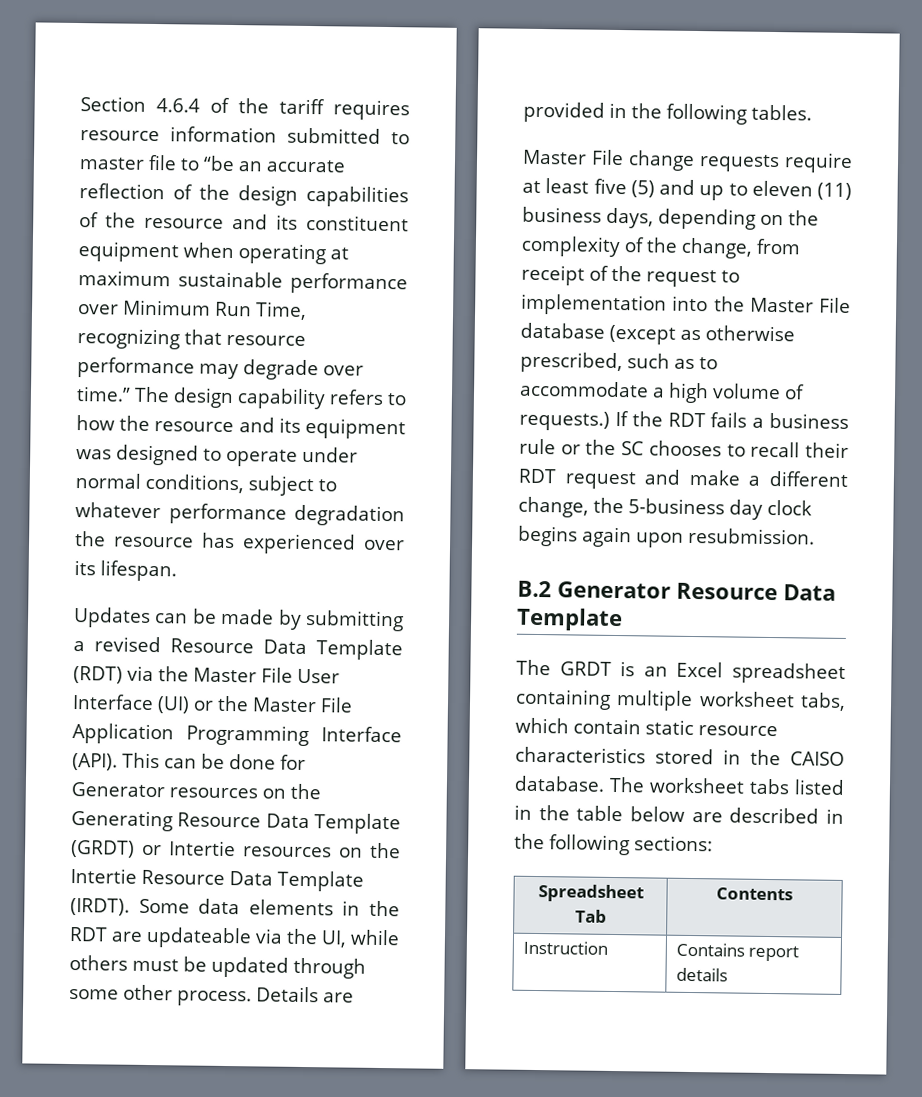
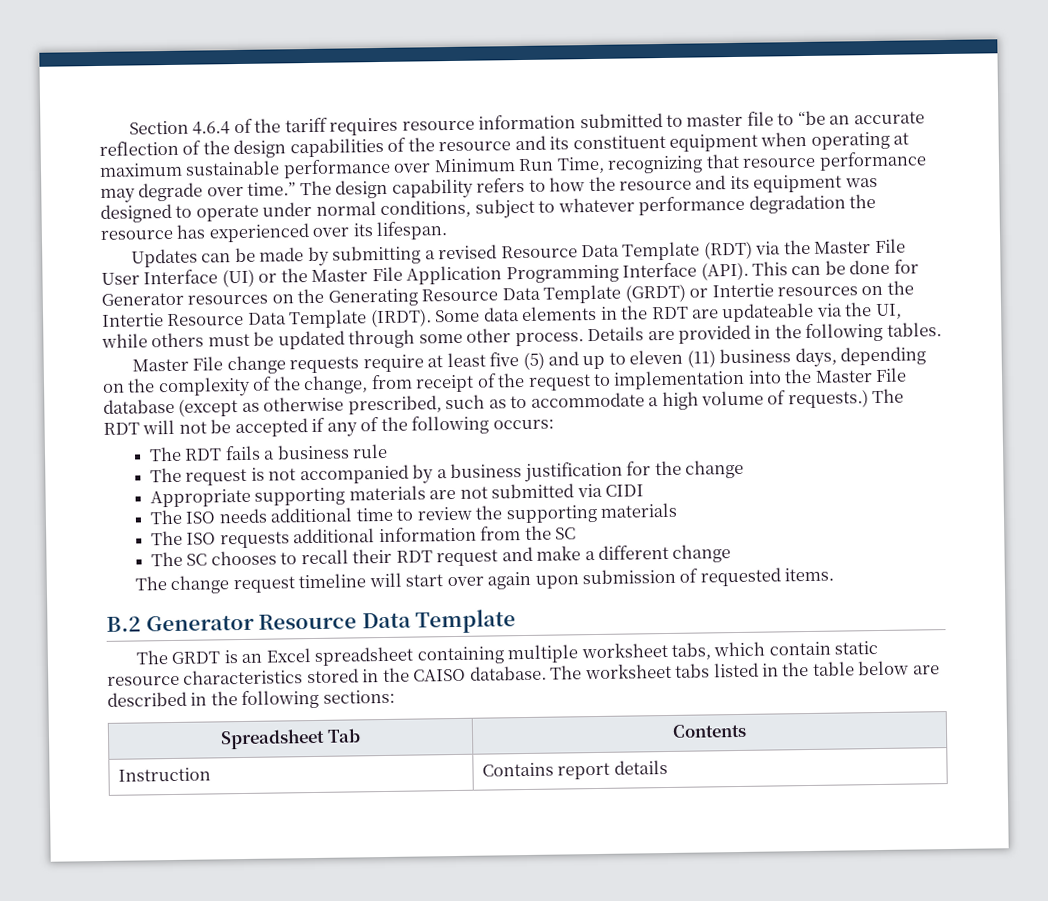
- If the RDT fails a business rule or the SC chooses to recall their RDT request and make a different change, the 5-business day clock begins again upon resubmission.
+ The RDT will not be accepted if any of the following occurs:
+ The RDT fails a business rule
+ The request is not accompanied by a business justification for the change
+ Appropriate supporting materials are not submitted via CIDI
+ The ISO needs additional time to review the supporting materials
+ The ISO requests additional information from the SC
+ The SC chooses to recall their RDT request and make a different change
+ The change request timeline will start over again upon submission of requested items.

